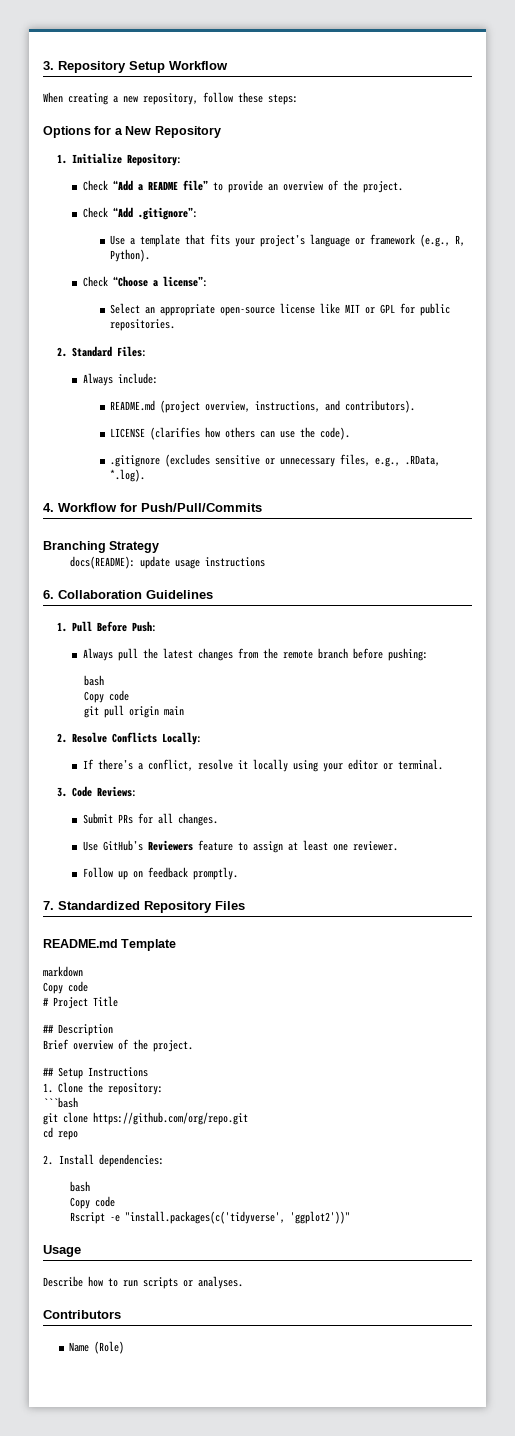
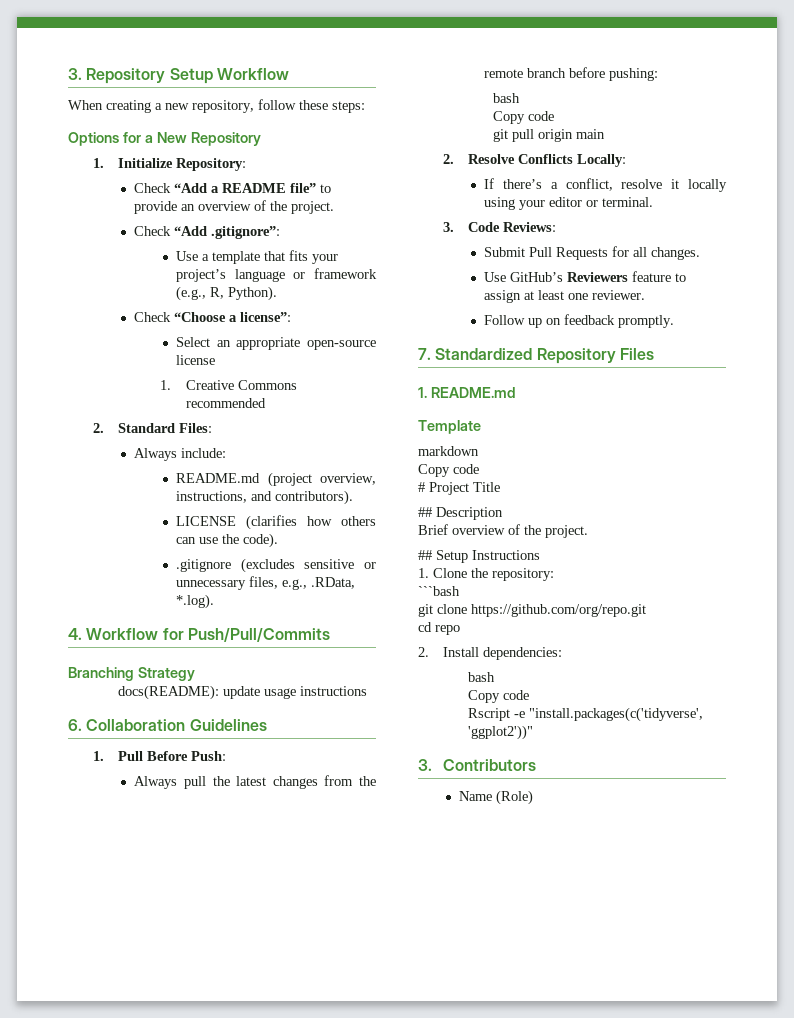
- Select an appropriate open-source license like MIT or GPL for public repositories.
+ Select an appropriate open-source license
+ 1. Creative Commons recommended
- Submit PRs for all changes.
+ Submit Pull Requests for all changes.
- README.md Template
+ 1. README.md
+ Template
- Usage
- Describe how to run scripts or analyses.
- Contributors
+ 3. Contributors

